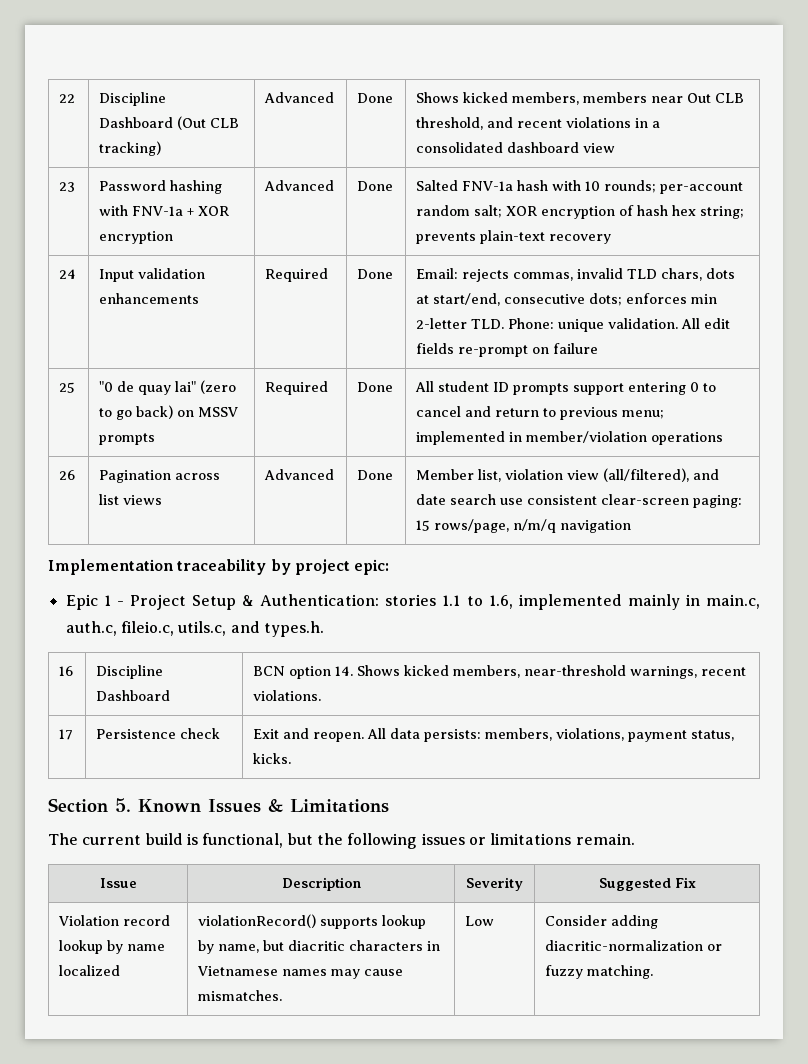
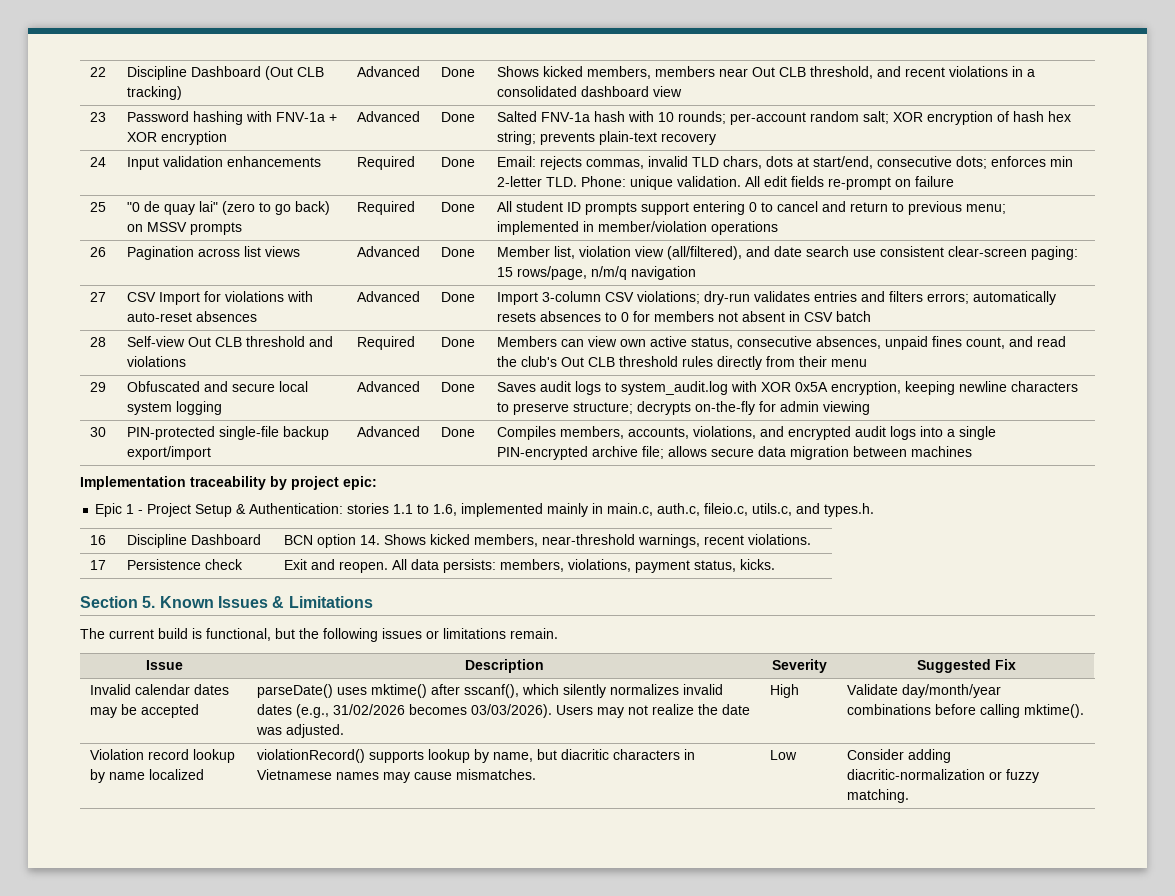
+ 27 | CSV Import for violations with auto-reset absences | Advanced | Done | Import 3-column CSV violations; dry-run validates entries and filters errors; automatically resets absences to 0 for members not absent in CSV batch
+ 28 | Self-view Out CLB threshold and violations | Required | Done | Members can view own active status, consecutive absences, unpaid fines count, and read the club's Out CLB threshold rules directly from their menu
+ 29 | Obfuscated and secure local system logging | Advanced | Done | Saves audit logs to system_audit.log with XOR 0x5A encryption, keeping newline characters to preserve structure; decrypts on-the-fly for admin viewing
+ 30 | PIN-protected single-file backup export/import | Advanced | Done | Compiles members, accounts, violations, and encrypted audit logs into a single PIN-encrypted archive file; allows secure data migration between machines
+ Invalid calendar dates may be accepted | parseDate() uses mktime() after sscanf(), which silently normalizes invalid dates (e.g., 31/02/2026 becomes 03/03/2026). Users may not realize the date was adjusted. | High | Validate day/month/year combinations before calling mktime().

